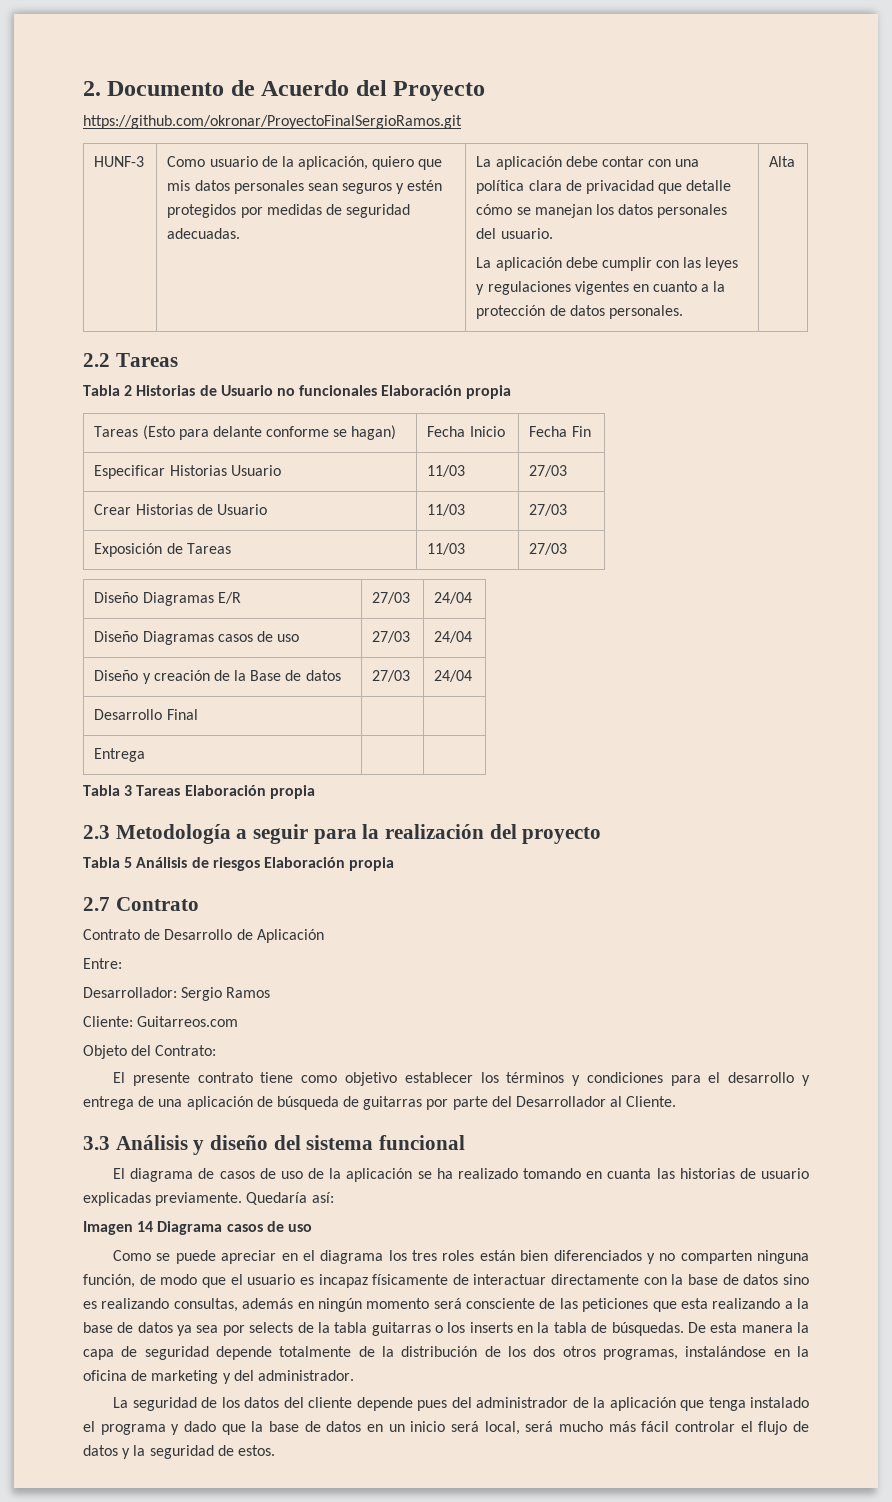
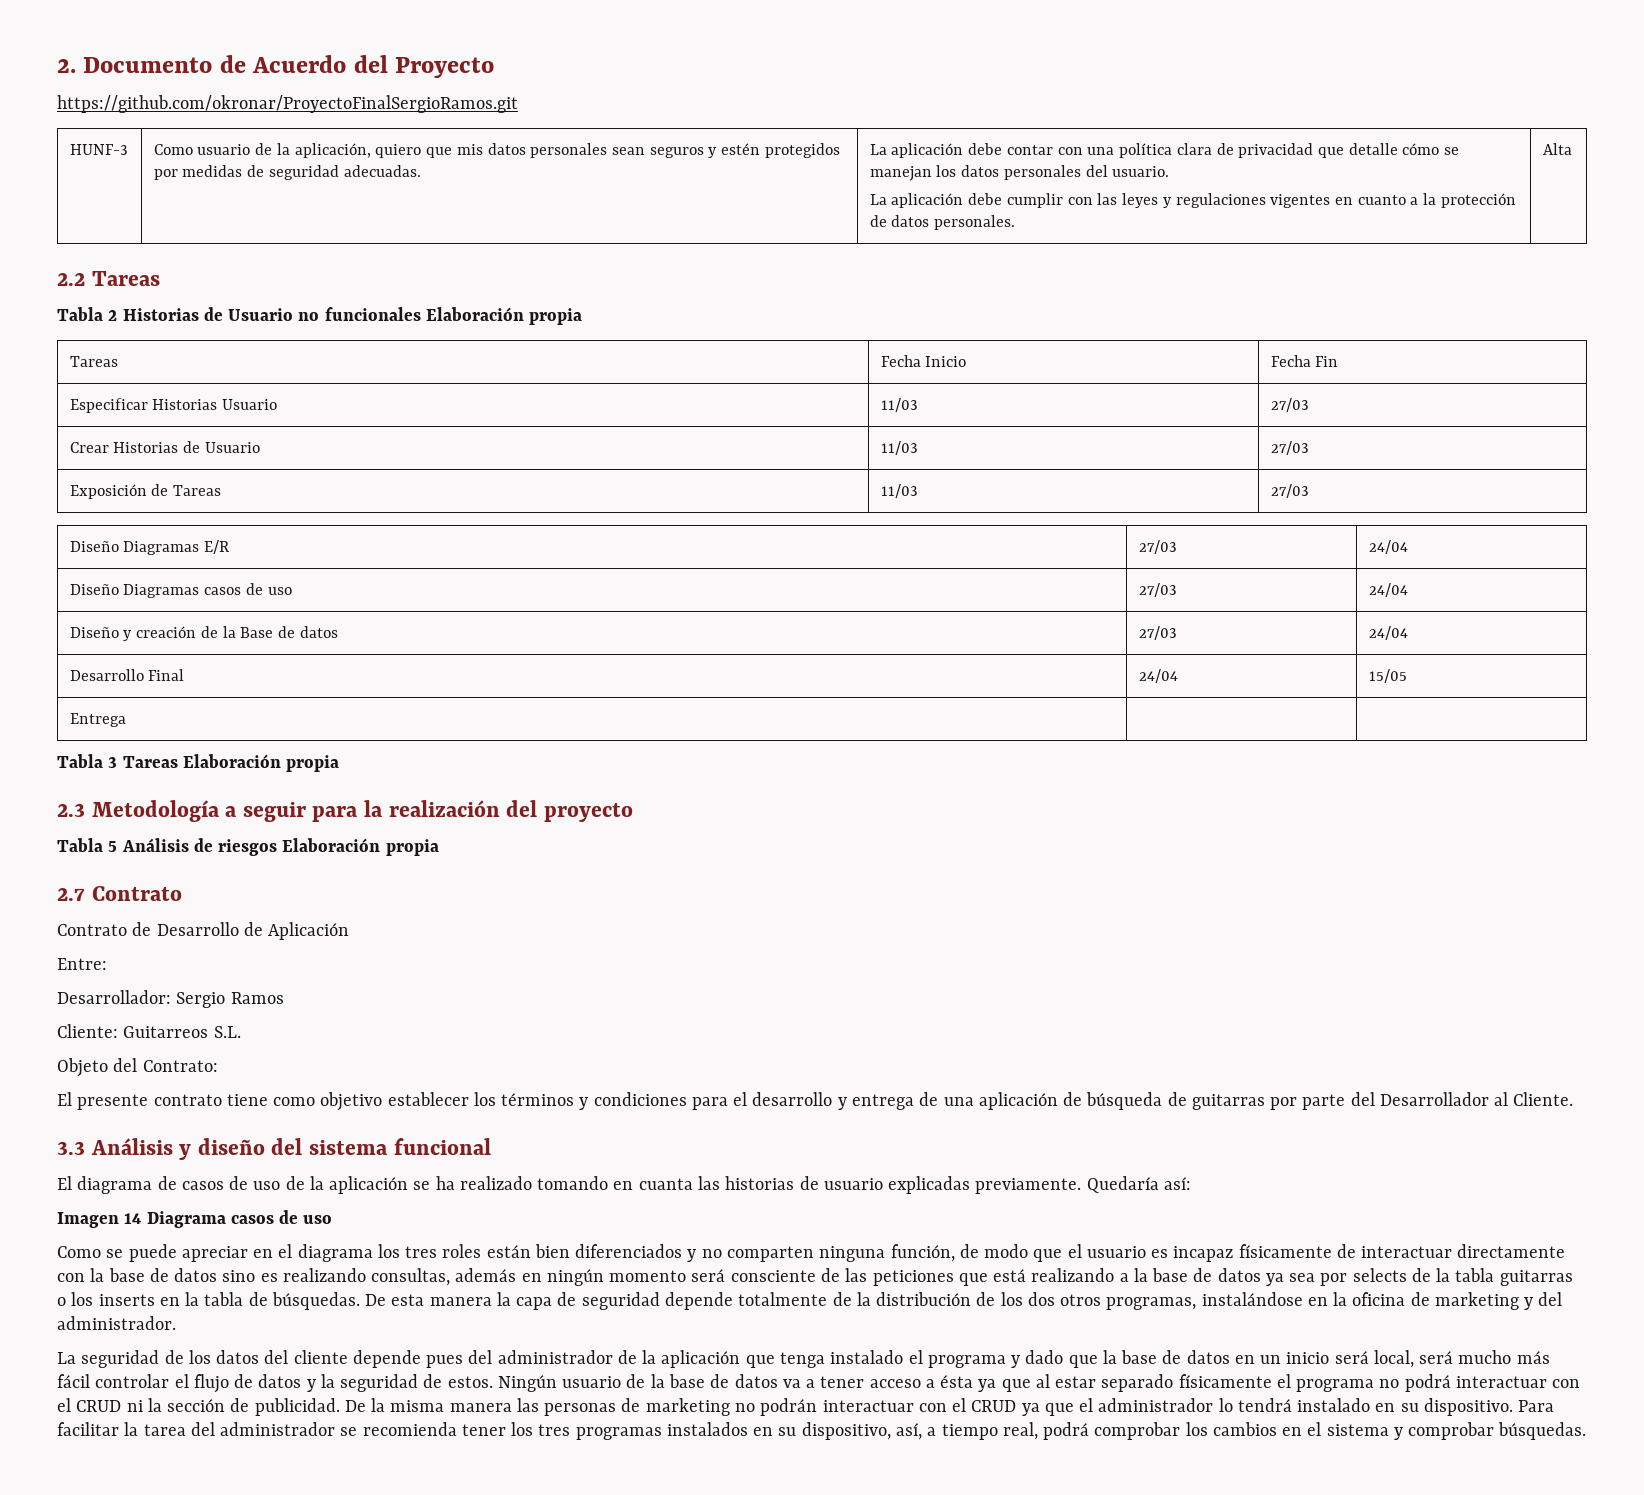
- Tareas (Esto para delante conforme se hagan) | Fecha Inicio | Fecha Fin
+ Tareas | Fecha Inicio | Fecha Fin
- Desarrollo Final | |
+ Desarrollo Final | 24/04 | 15/05
- Cliente: Guitarreos.com
+ Cliente: Guitarreos S.L.
- Como se puede apreciar en el diagrama los tres roles están bien diferenciados y no comparten ninguna función, de modo que el usuario es incapaz físicamente de interactuar directamente con la base de datos sino es realizando consultas, además en ningún momento será consciente de las peticiones que esta realizando a la base de datos ya sea por selects de la tabla guitarras o los inserts en la tabla de búsquedas.
+ Como se puede apreciar en el diagrama los tres roles están bien diferenciados y no comparten ninguna función, de modo que el usuario es incapaz físicamente de interactuar directamente con la base de datos sino es realizando consultas, además en ningún momento será consciente de las peticiones que está realizando a la base de datos ya sea por selects de la tabla guitarras o los inserts en la tabla de búsquedas.
+ Ningún usuario de la base de datos va a tener acceso a ésta ya que al estar separado físicamente el programa no podrá interactuar con el CRUD ni la sección de publicidad. De la misma manera las personas de marketing no podrán interactuar con el CRUD ya que el administrador lo tendrá instalado en su dispositivo. Para facilitar la tarea del administrador se recomienda tener los tres programas instalados en su dispositivo, así, a tiempo real, podrá comprobar los cambios en el sistema y comprobar búsquedas.

